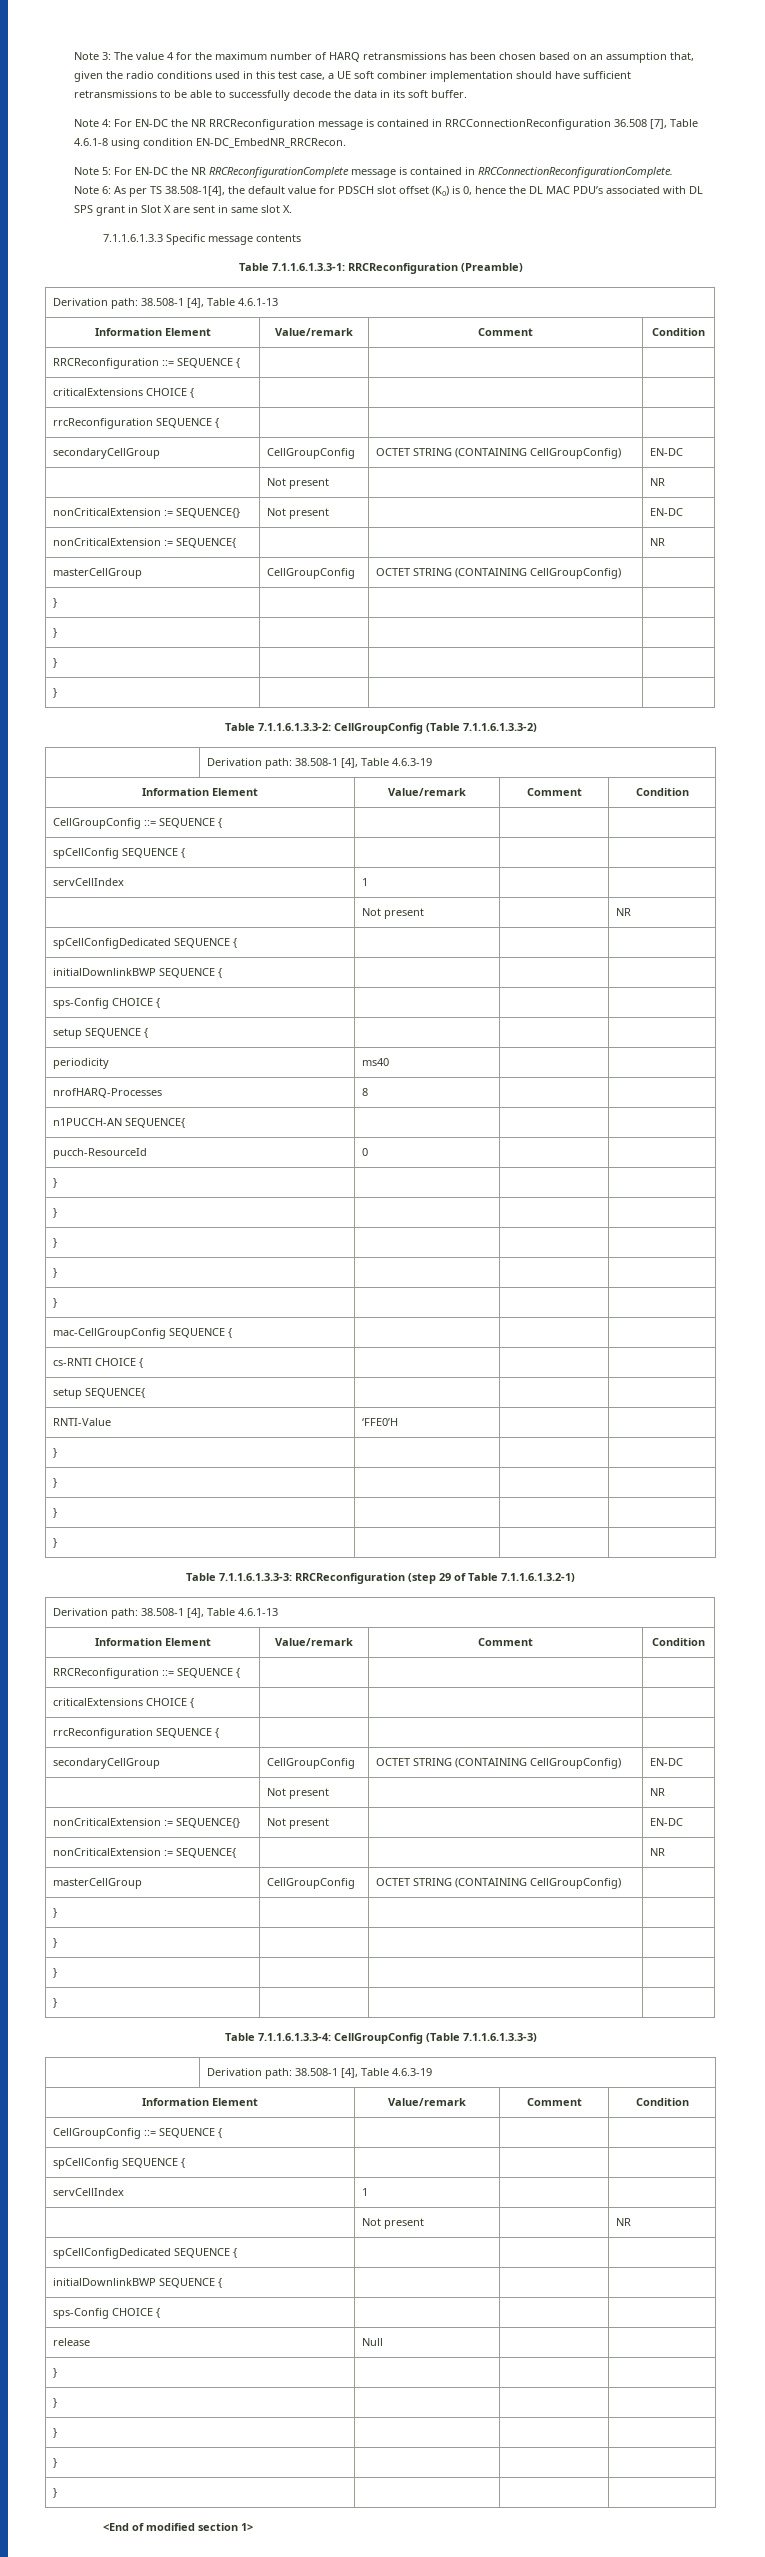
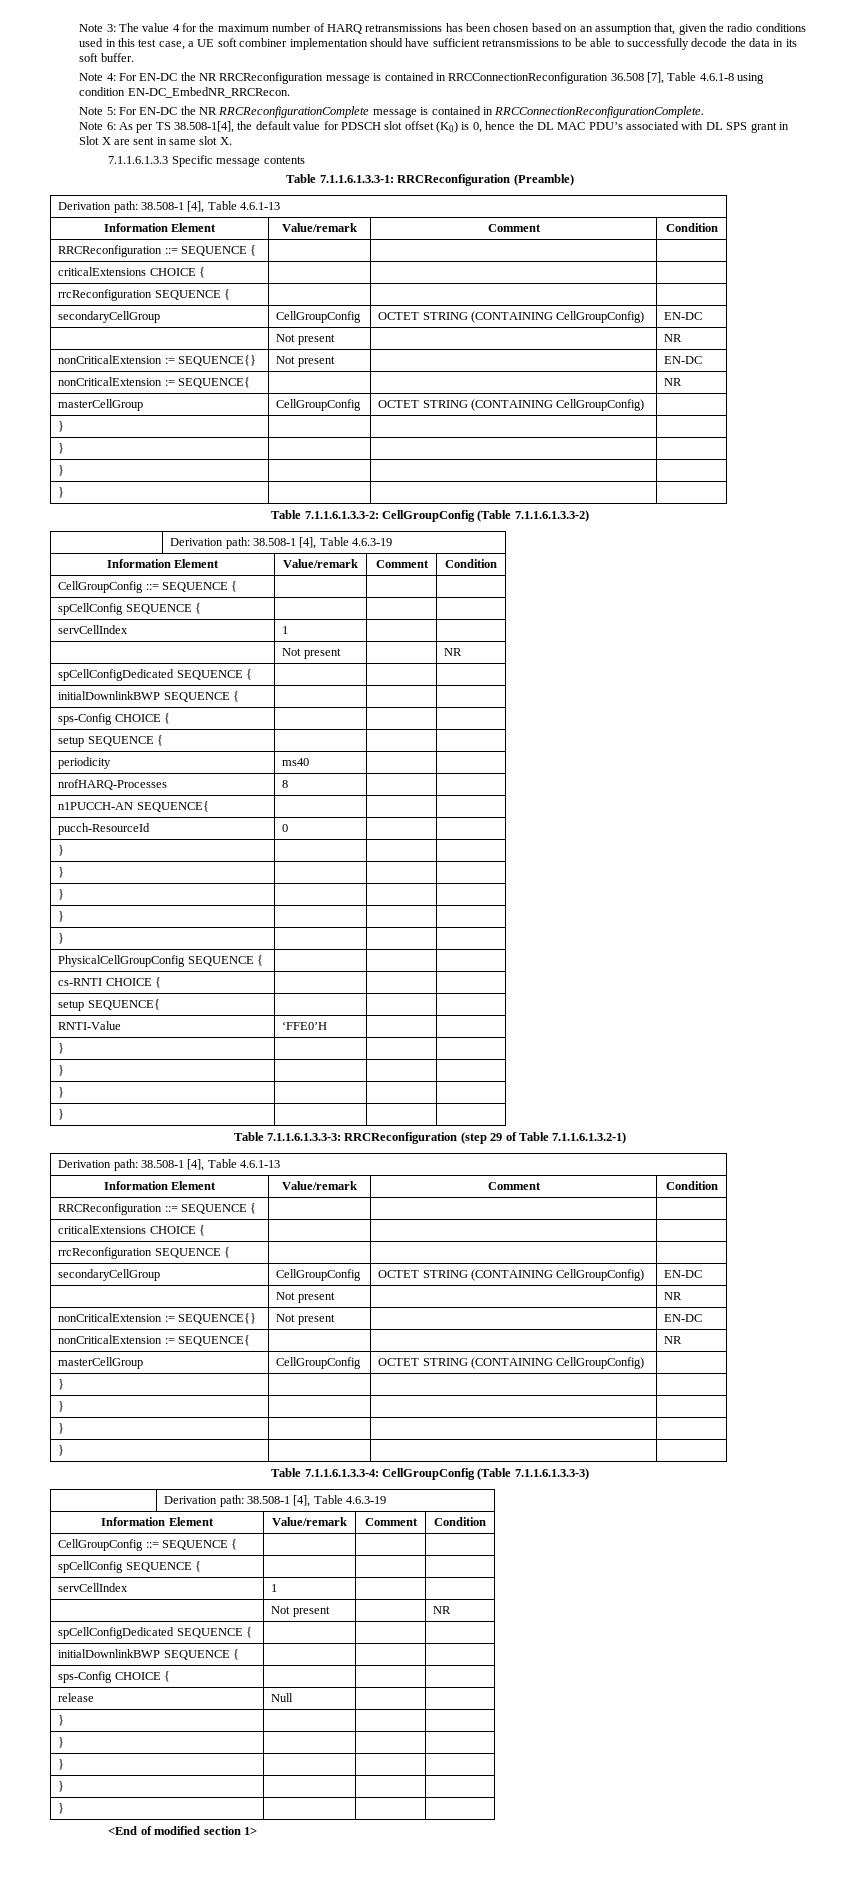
- mac-CellGroupConfig SEQUENCE { | | |
+ PhysicalCellGroupConfig SEQUENCE { | | |

